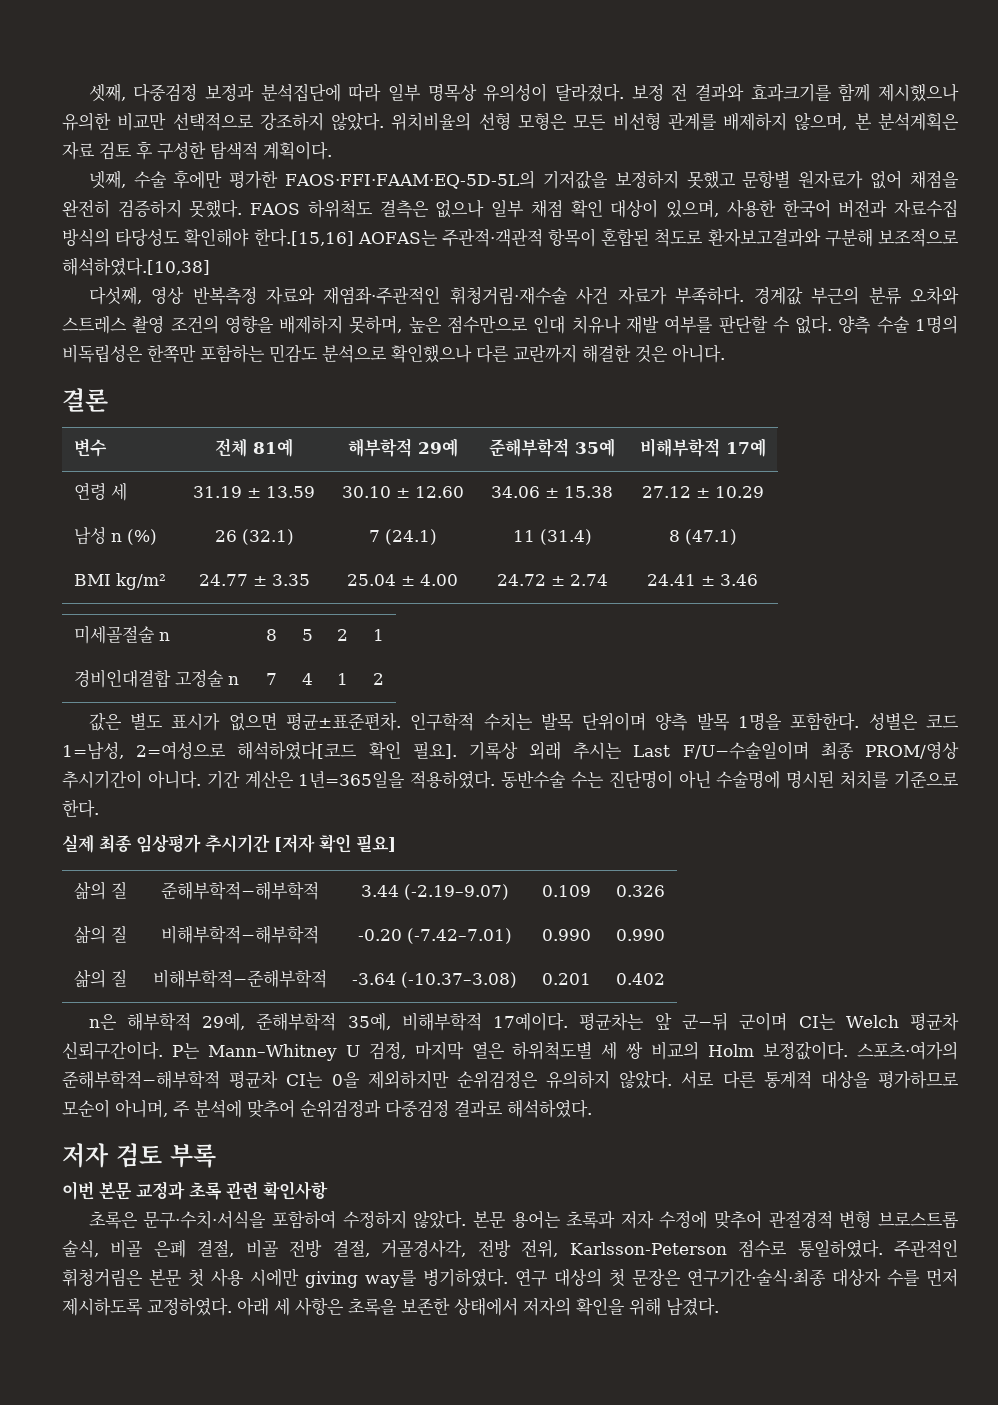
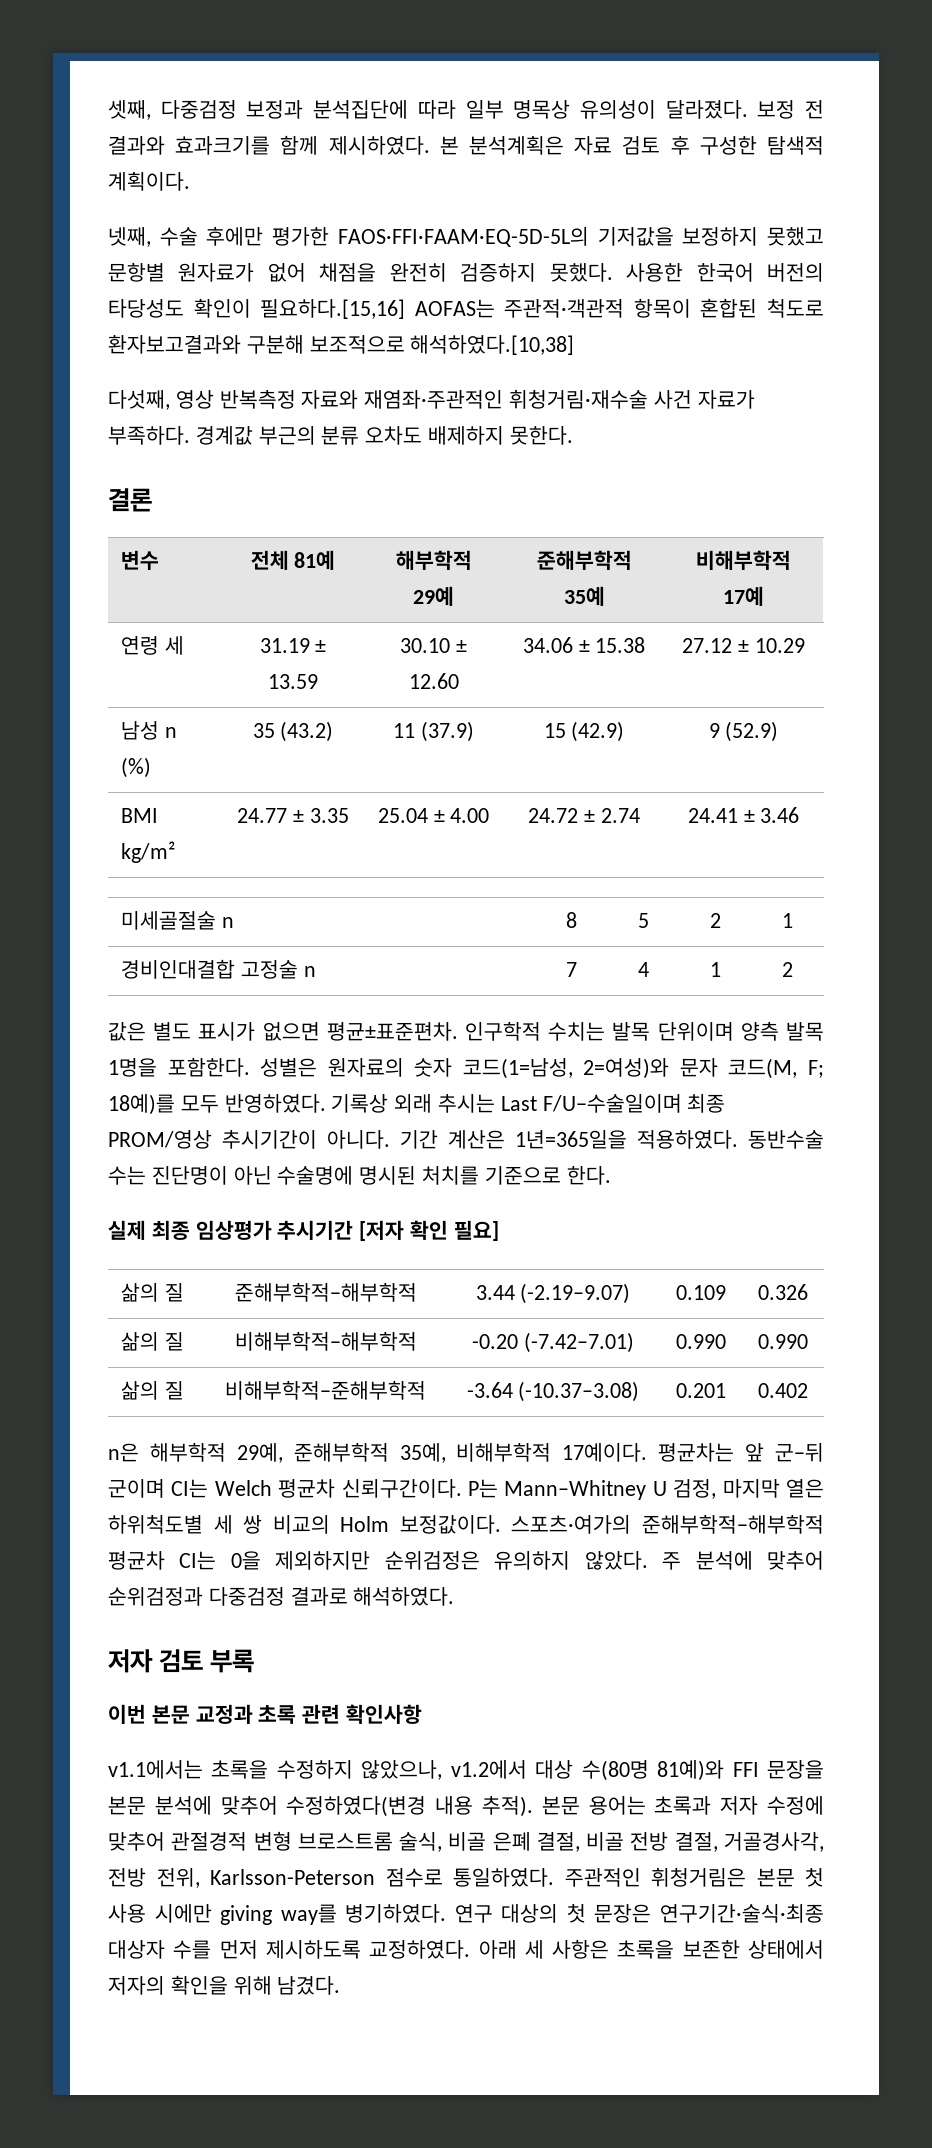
- 보정 전 결과와 효과크기를 함께 제시했으나 유의한 비교만 선택적으로 강조하지 않았다. 위치비율의 선형 모형은 모든 비선형 관계를 배제하지 않으며, 본 분석계획은 자료 검토 후 구성한 탐색적 계획이다.
+ 보정 전 결과와 효과크기를 함께 제시하였다. 본 분석계획은 자료 검토 후 구성한 탐색적 계획이다.
- FAOS 하위척도 결측은 없으나 일부 채점 확인 대상이 있으며, 사용한 한국어 버전과 자료수집 방식의 타당성도 확인해야 한다.[15,16] AOFAS는 주관적·객관적 항목이 혼합된 척도로 환자보고결과와 구분해 보조적으로 해석하였다.[10,38]
+ 사용한 한국어 버전의 타당성도 확인이 필요하다.[15,16] AOFAS는 주관적·객관적 항목이 혼합된 척도로 환자보고결과와 구분해 보조적으로 해석하였다.[10,38]
- 경계값 부근의 분류 오차와 스트레스 촬영 조건의 영향을 배제하지 못하며, 높은 점수만으로 인대 치유나 재발 여부를 판단할 수 없다. 양측 수술 1명의 비독립성은 한쪽만 포함하는 민감도 분석으로 확인했으나 다른 교란까지 해결한 것은 아니다.
+ 경계값 부근의 분류 오차도 배제하지 못한다.
- 남성 n (%) | 26 (32.1) | 7 (24.1) | 11 (31.4) | 8 (47.1)
+ 남성 n (%) | 35 (43.2) | 11 (37.9) | 15 (42.9) | 9 (52.9)
- 성별은 코드 1=남성, 2=여성으로 해석하였다[코드 확인 필요].
+ 성별은 원자료의 숫자 코드(1=남성, 2=여성)와 문자 코드(M, F; 18예)를 모두 반영하였다.
- 서로 다른 통계적 대상을 평가하므로 모순이 아니며, 주 분석에 맞추어 순위검정과 다중검정 결과로 해석하였다.
+ 주 분석에 맞추어 순위검정과 다중검정 결과로 해석하였다.
- 초록은 문구·수치·서식을 포함하여 수정하지 않았다.
+ v1.1에서는 초록을 수정하지 않았으나, v1.2에서 대상 수(80명 81예)와 FFI 문장을 본문 분석에 맞추어 수정하였다(변경 내용 추적).

